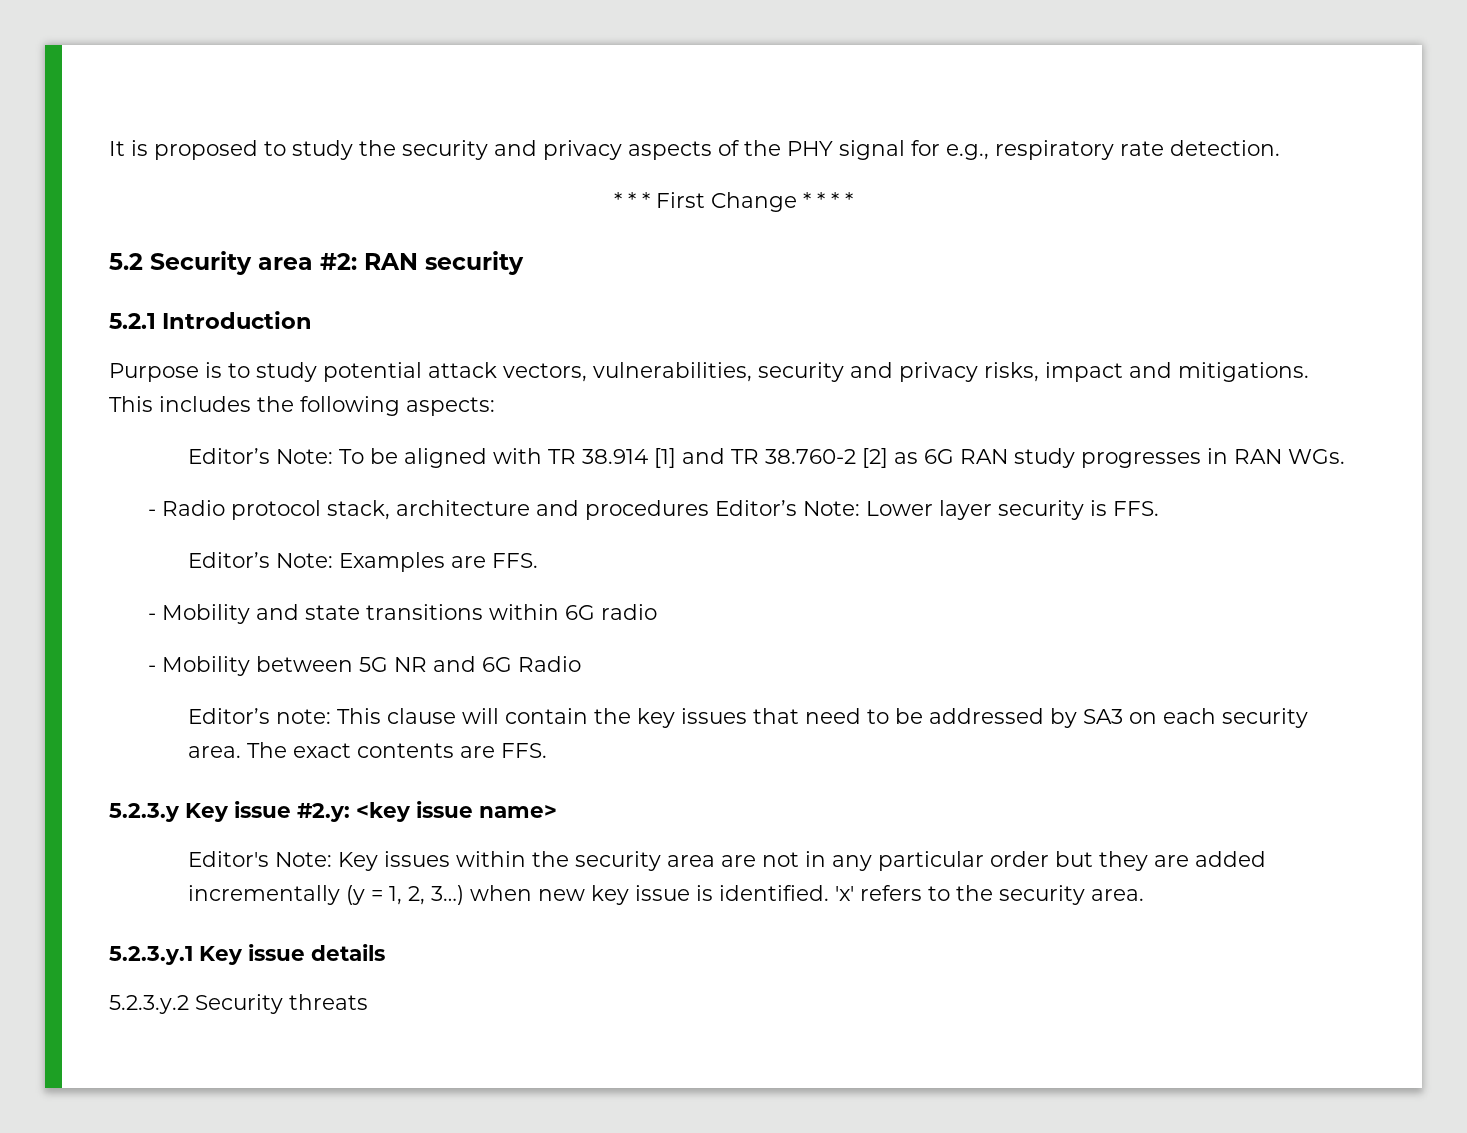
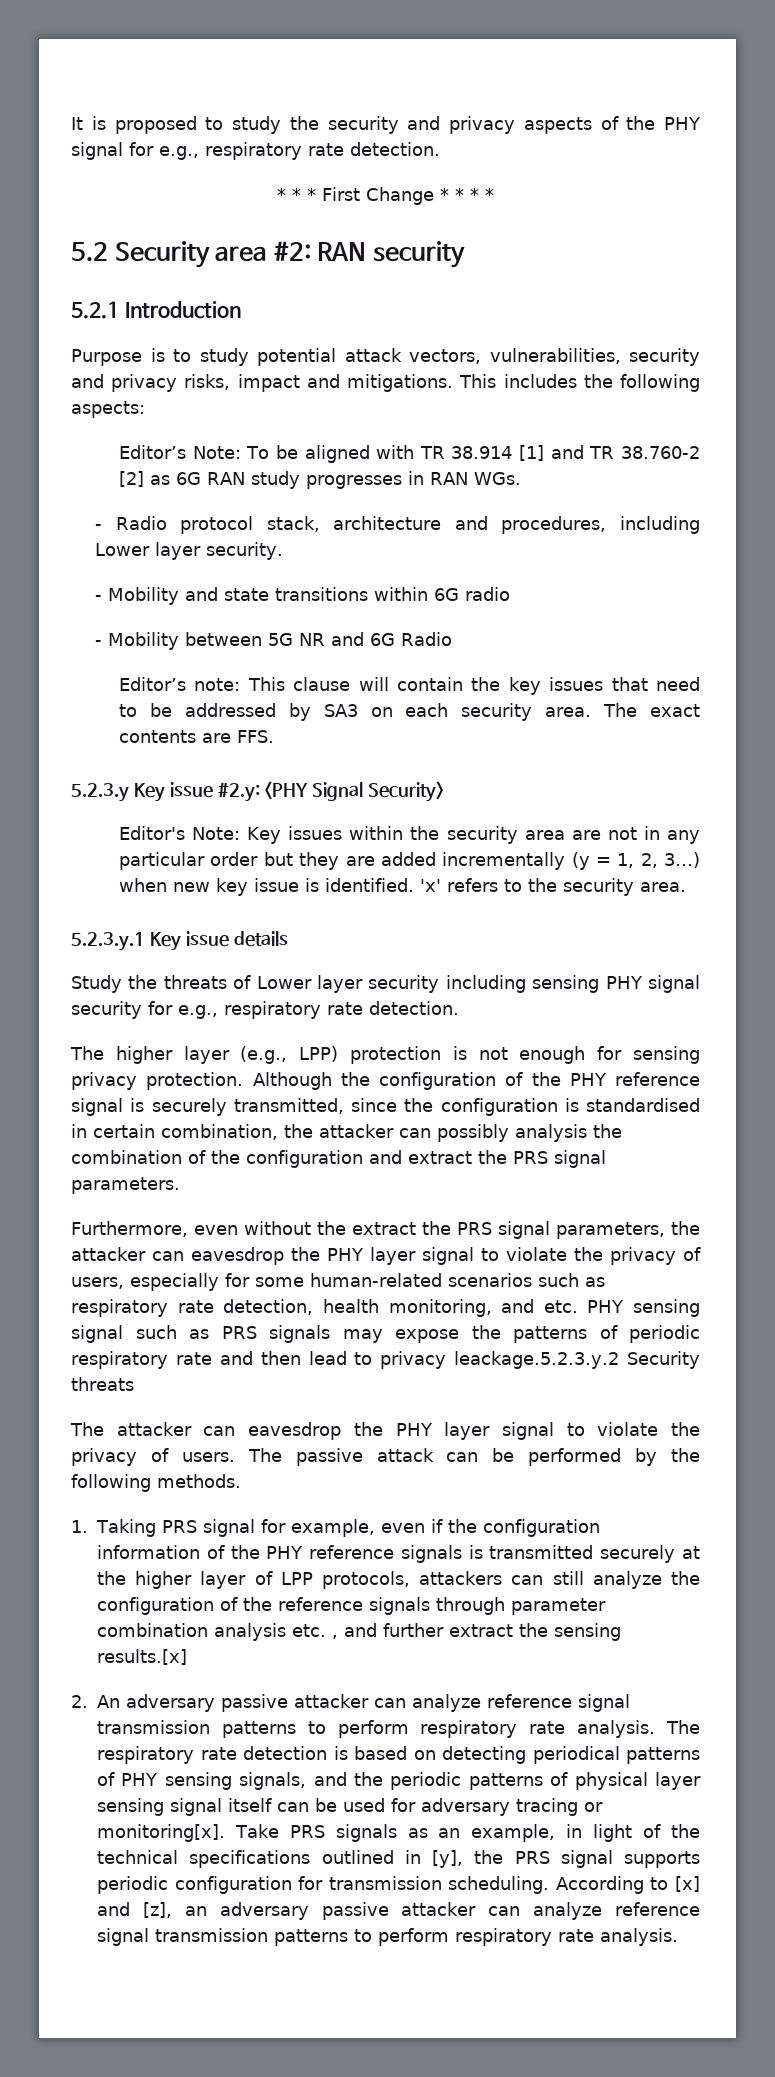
- - Radio protocol stack, architecture and procedures Editor’s Note: Lower layer security is FFS.
- Editor’s Note: Examples are FFS.
+ - Radio protocol stack, architecture and procedures, including Lower layer security.
- 5.2.3.y Key issue #2.y: <key issue name>
+ 5.2.3.y Key issue #2.y: <PHY Signal Security>
- 5.2.3.y.2 Security threats
+ Study the threats of Lower layer security including sensing PHY signal security for e.g., respiratory rate detection.
+ The higher layer (e.g., LPP) protection is not enough for sensing privacy protection. Although the configuration of the PHY reference signal is securely transmitted, since the configuration is standardised in certain combination, the attacker can possibly analysis the combination of the configuration and extract the PRS signal parameters.
+ Furthermore, even without the extract the PRS signal parameters, the attacker can eavesdrop the PHY layer signal to violate the privacy of users, especially for some human-related scenarios such as respiratory rate detection, health monitoring, and etc. PHY sensing signal such as PRS signals may expose the patterns of periodic respiratory rate and then lead to privacy leackage.5.2.3.y.2 Security threats
+ The attacker can eavesdrop the PHY layer signal to violate the privacy of users. The passive attack can be performed by the following methods.
+ 1. Taking PRS signal for example, even if the configuration information of the PHY reference signals is transmitted securely at the higher layer of LPP protocols, attackers can still analyze the configuration of the reference signals through parameter combination analysis etc. , and further extract the sensing results.[x]
+ 2. An adversary passive attacker can analyze reference signal transmission patterns to perform respiratory rate analysis. The respiratory rate detection is based on detecting periodical patterns of PHY sensing signals, and the periodic patterns of physical layer sensing signal itself can be used for adversary tracing or monitoring[x]. Take PRS signals as an example, in light of the technical specifications outlined in [y], the PRS signal supports periodic configuration for transmission scheduling. According to [x] and [z], an adversary passive attacker can analyze reference signal transmission patterns to perform respiratory rate analysis.

